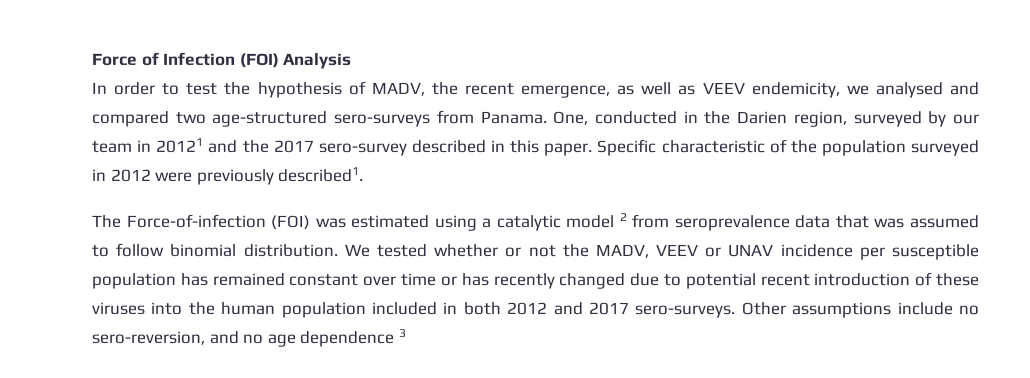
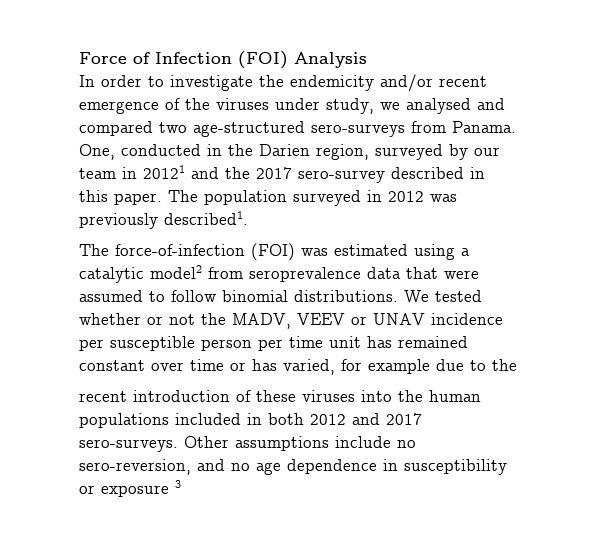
- In order to test the hypothesis of MADV, the recent emergence, as well as VEEV endemicity, we analysed and compared two age-structured sero-surveys from Panama.
+ In order to investigate the endemicity and/or recent emergence of the viruses under study, we analysed and compared two age-structured sero-surveys from Panama.
- Specific characteristic of the population surveyed in 2012 were previously described1.
+ The population surveyed in 2012 was previously described1.
- The Force-of-infection (FOI) was estimated using a catalytic model 2 from seroprevalence data that was assumed to follow binomial distribution.
+ The force-of-infection (FOI) was estimated using a catalytic model2 from seroprevalence data that were assumed to follow binomial distributions.
- We tested whether or not the MADV, VEEV or UNAV incidence per susceptible population has remained constant over time or has recently changed due to potential recent introduction of these viruses into the human population included in both 2012 and 2017 sero-surveys.
+ We tested whether or not the MADV, VEEV or UNAV incidence per susceptible person per time unit has remained constant over time or has varied, for example due to the
+ recent introduction of these viruses into the human populations included in both 2012 and 2017 sero-surveys.
- Other assumptions include no sero-reversion, and no age dependence 3
+ Other assumptions include no sero-reversion, and no age dependence in susceptibility or exposure 3

